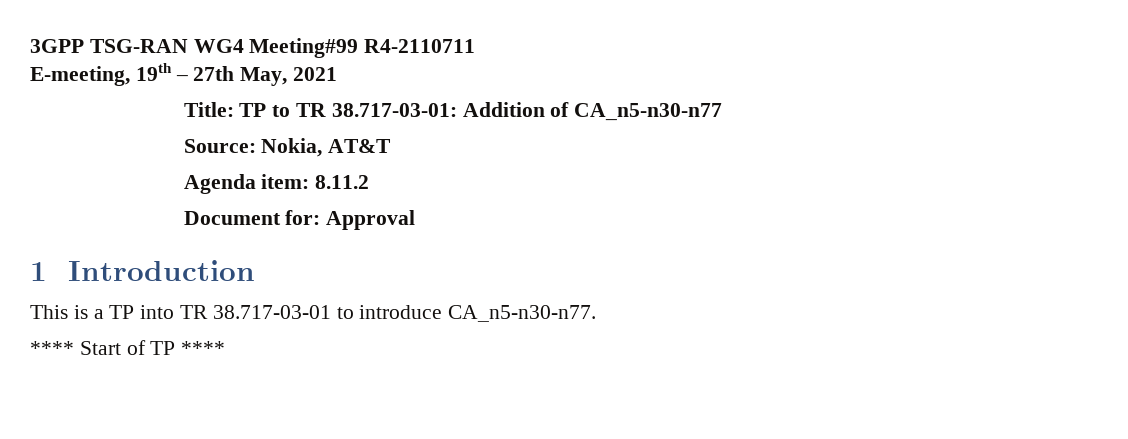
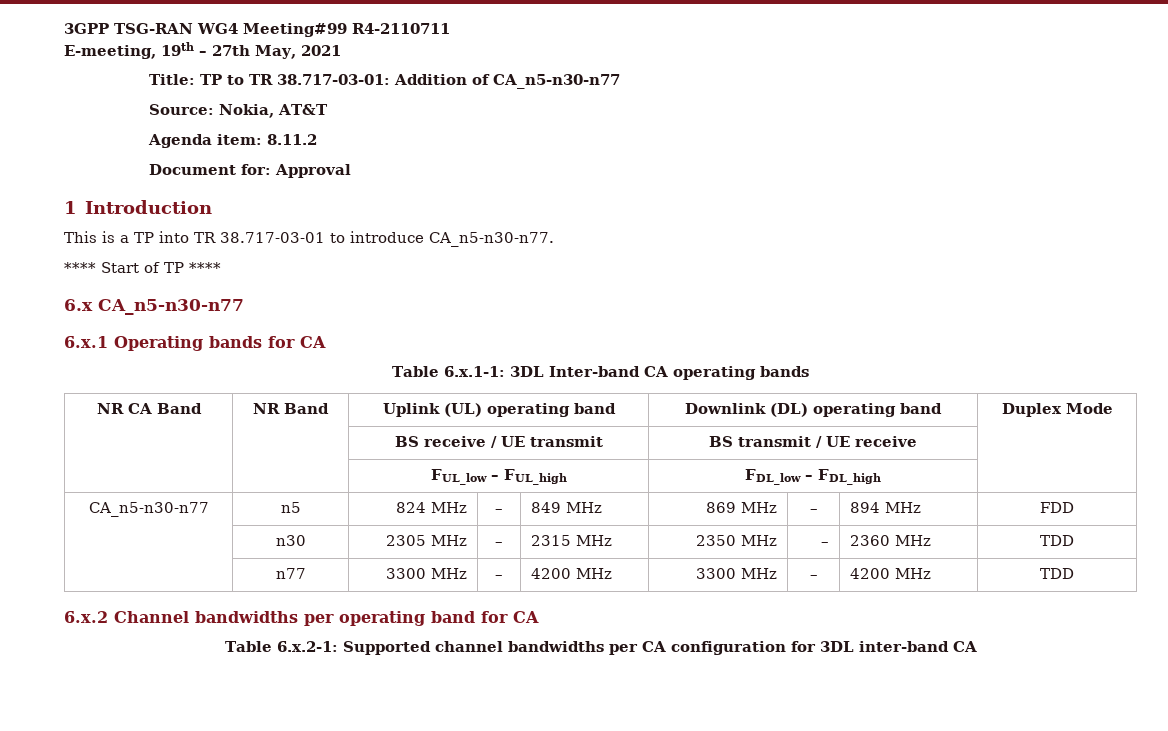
+ 6.x CA_n5-n30-n77
+ 6.x.1 Operating bands for CA
+ Table 6.x.1-1: 3DL Inter-band CA operating bands
+ NR CA Band | NR Band | Uplink (UL) operating band | Downlink (DL) operating band | Duplex Mode
+ | | BS receive / UE transmit | BS transmit / UE receive |
+ | | FUL_low – FUL_high | FDL_low – FDL_high |
+ CA_n5-n30-n77 | n5 | 824 MHz | – | 849 MHz | 869 MHz | – | 894 MHz | FDD
+ | n30 | 2305 MHz | – | 2315 MHz | 2350 MHz | – | 2360 MHz | TDD
+ | n77 | 3300 MHz | – | 4200 MHz | 3300 MHz | – | 4200 MHz | TDD
+ 6.x.2 Channel bandwidths per operating band for CA
+ Table 6.x.2-1: Supported channel bandwidths per CA configuration for 3DL inter-band CA

